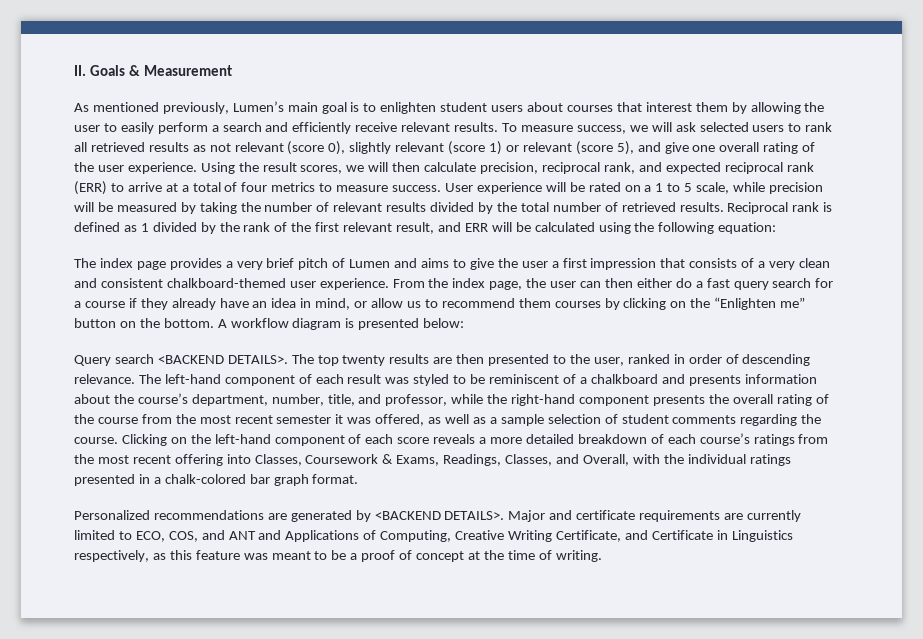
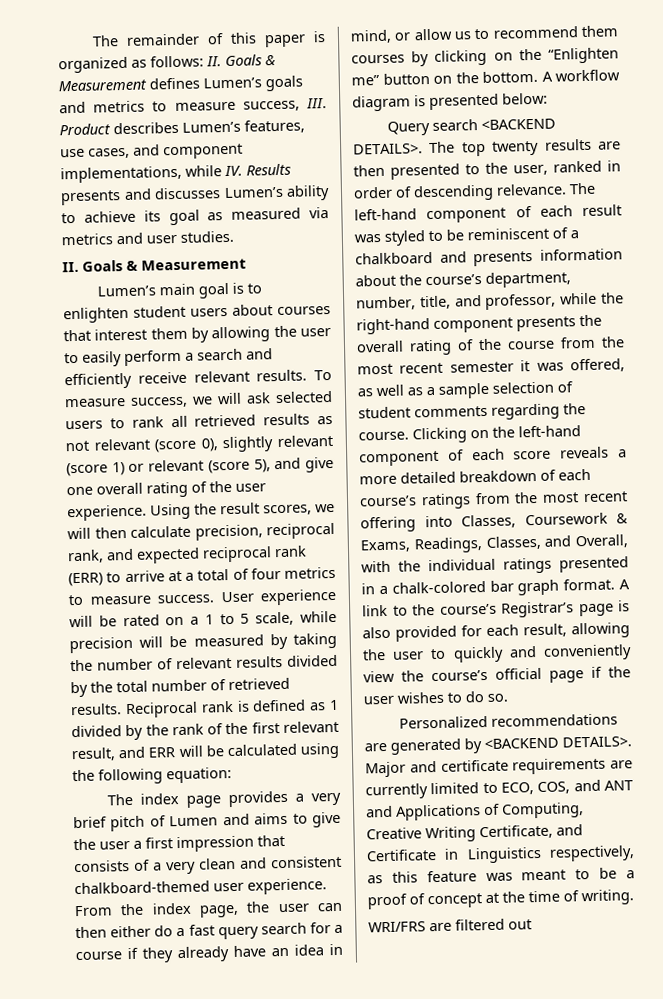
+ The remainder of this paper is organized as follows: II. Goals & Measurement defines Lumen’s goals and metrics to measure success, III. Product describes Lumen’s features, use cases, and component implementations, while IV. Results presents and discusses Lumen’s ability to achieve its goal as measured via metrics and user studies.
- As mentioned previously, Lumen’s main goal is to enlighten student users about courses that interest them by allowing the user to easily perform a search and efficiently receive relevant results.
+ Lumen’s main goal is to enlighten student users about courses that interest them by allowing the user to easily perform a search and efficiently receive relevant results.
+ A link to the course’s Registrar’s page is also provided for each result, allowing the user to quickly and conveniently view the course’s official page if the user wishes to do so.
+ WRI/FRS are filtered out

